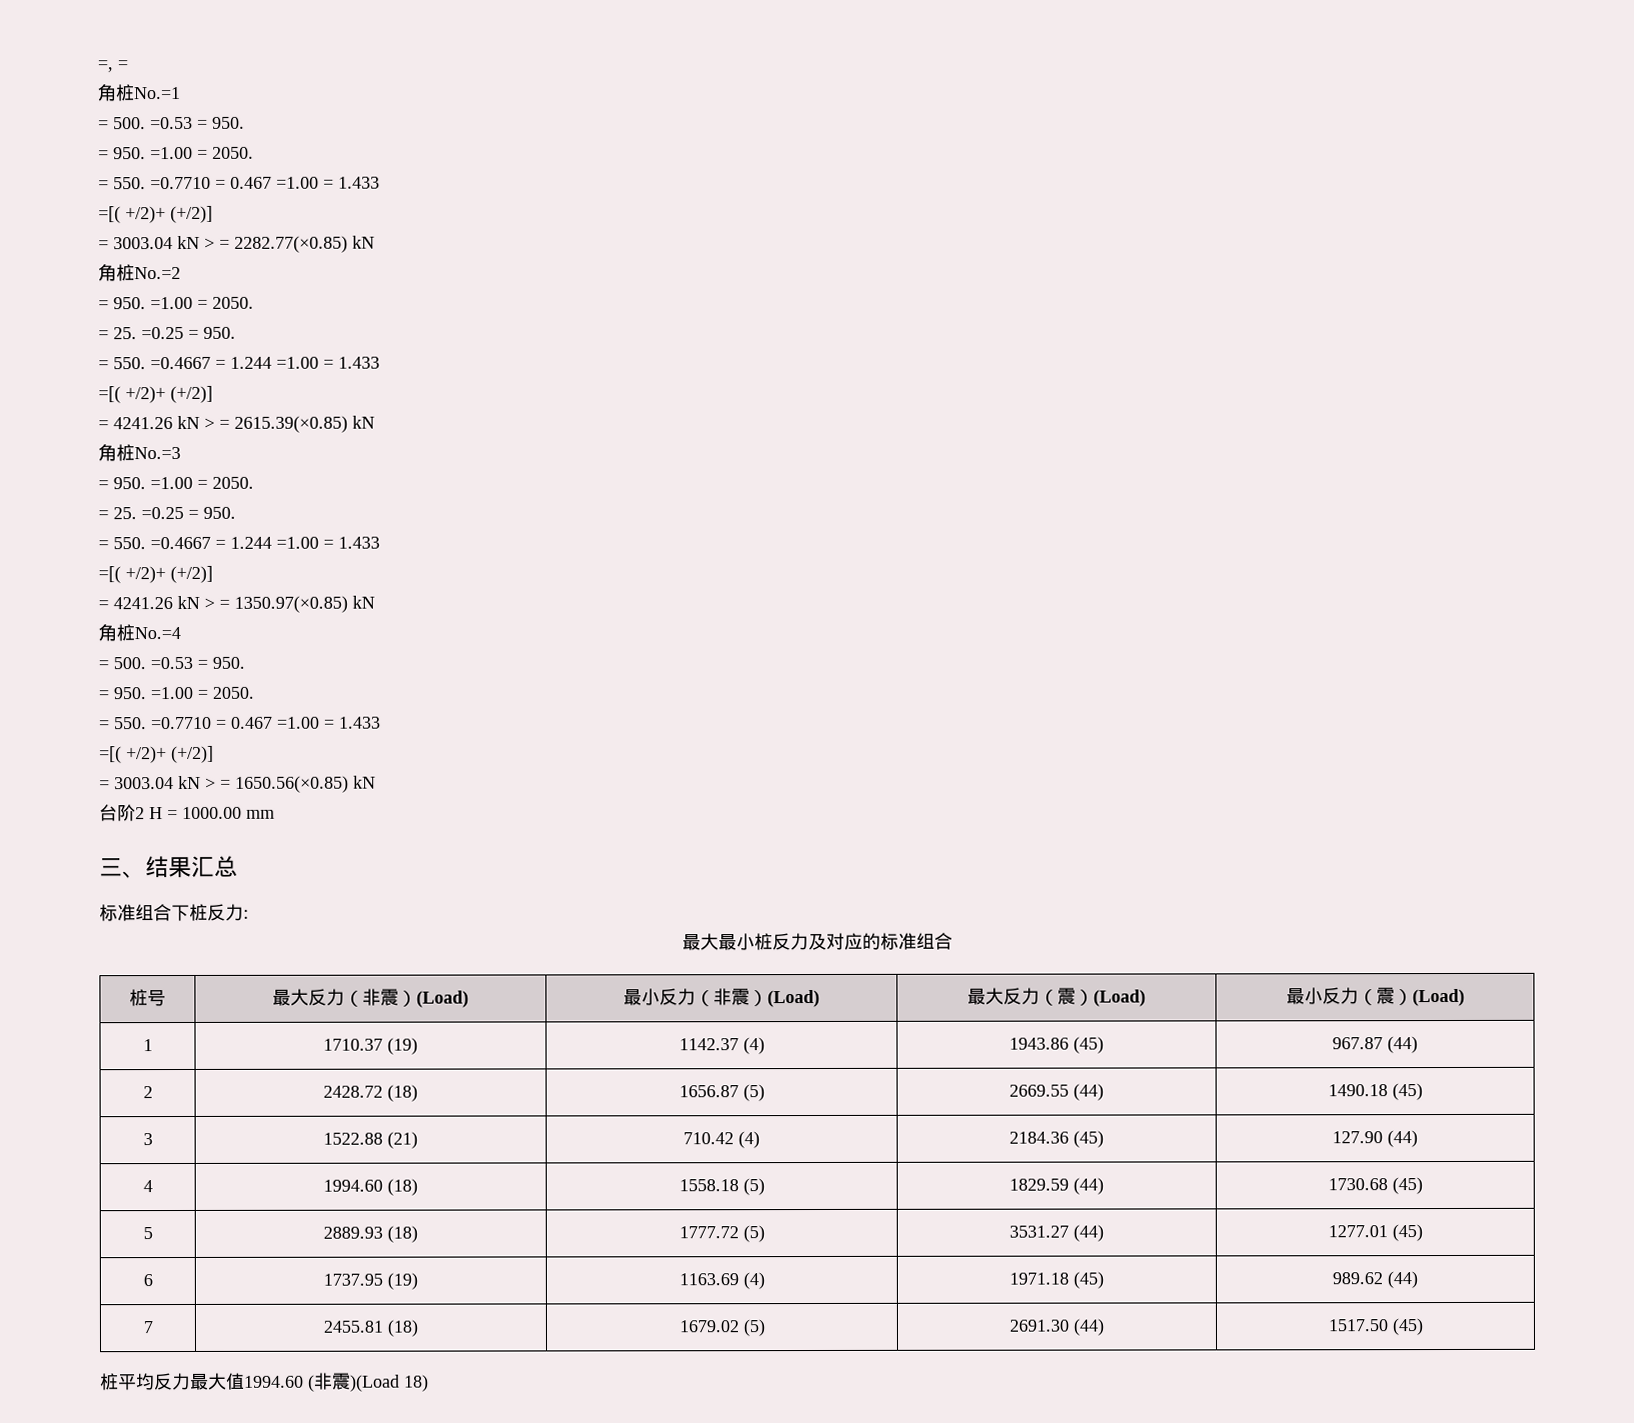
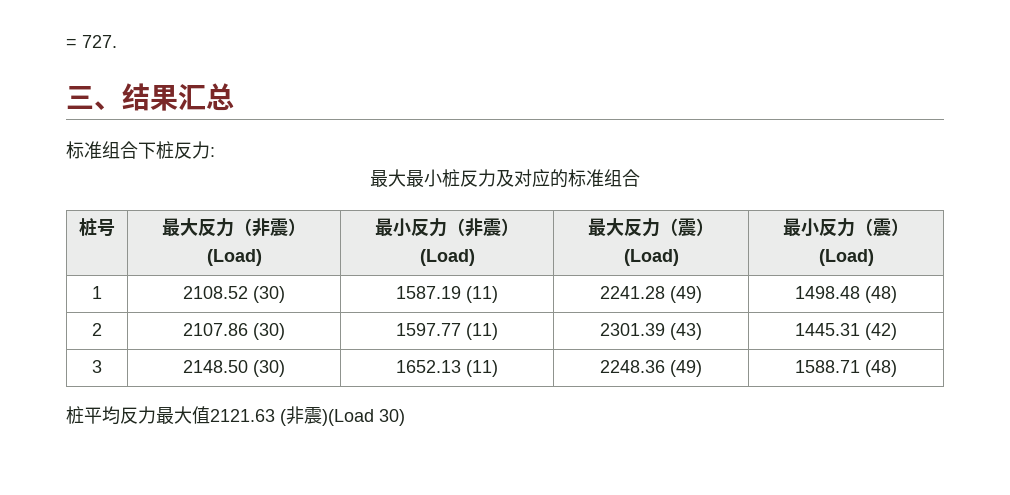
- =, =
- 角桩No.=1
- = 500. =0.53 = 950.
- = 950. =1.00 = 2050.
- = 550. =0.7710 = 0.467 =1.00 = 1.433
- =[( +/2)+ (+/2)]
- = 3003.04 kN > = 2282.77(×0.85) kN
- 角桩No.=2
- = 950. =1.00 = 2050.
- = 25. =0.25 = 950.
- = 550. =0.4667 = 1.244 =1.00 = 1.433
- =[( +/2)+ (+/2)]
- = 4241.26 kN > = 2615.39(×0.85) kN
- 角桩No.=3
- = 950. =1.00 = 2050.
- = 25. =0.25 = 950.
- = 550. =0.4667 = 1.244 =1.00 = 1.433
- =[( +/2)+ (+/2)]
- = 4241.26 kN > = 1350.97(×0.85) kN
- 角桩No.=4
- = 500. =0.53 = 950.
- = 950. =1.00 = 2050.
- = 550. =0.7710 = 0.467 =1.00 = 1.433
- =[( +/2)+ (+/2)]
- = 3003.04 kN > = 1650.56(×0.85) kN
- 台阶2 H = 1000.00 mm
+ = 727.
- 1 | 1710.37 (19) | 1142.37 (4) | 1943.86 (45) | 967.87 (44)
- 2 | 2428.72 (18) | 1656.87 (5) | 2669.55 (44) | 1490.18 (45)
- 3 | 1522.88 (21) | 710.42 (4) | 2184.36 (45) | 127.90 (44)
- 4 | 1994.60 (18) | 1558.18 (5) | 1829.59 (44) | 1730.68 (45)
- 5 | 2889.93 (18) | 1777.72 (5) | 3531.27 (44) | 1277.01 (45)
- 6 | 1737.95 (19) | 1163.69 (4) | 1971.18 (45) | 989.62 (44)
- 7 | 2455.81 (18) | 1679.02 (5) | 2691.30 (44) | 1517.50 (45)
+ 1 | 2108.52 (30) | 1587.19 (11) | 2241.28 (49) | 1498.48 (48)
+ 2 | 2107.86 (30) | 1597.77 (11) | 2301.39 (43) | 1445.31 (42)
+ 3 | 2148.50 (30) | 1652.13 (11) | 2248.36 (49) | 1588.71 (48)
- 桩平均反力最大值1994.60 (非震)(Load 18)
+ 桩平均反力最大值2121.63 (非震)(Load 30)

